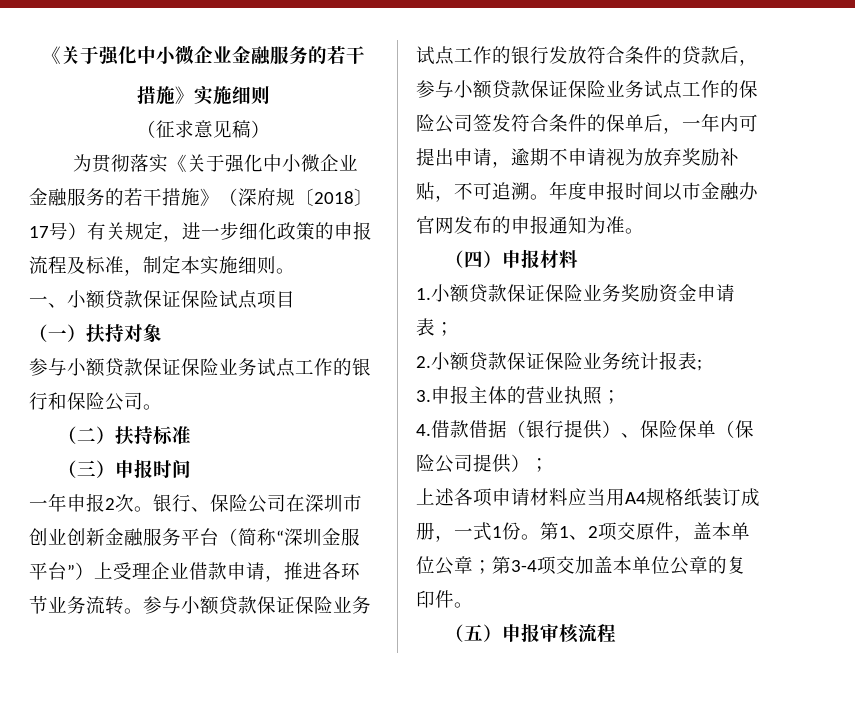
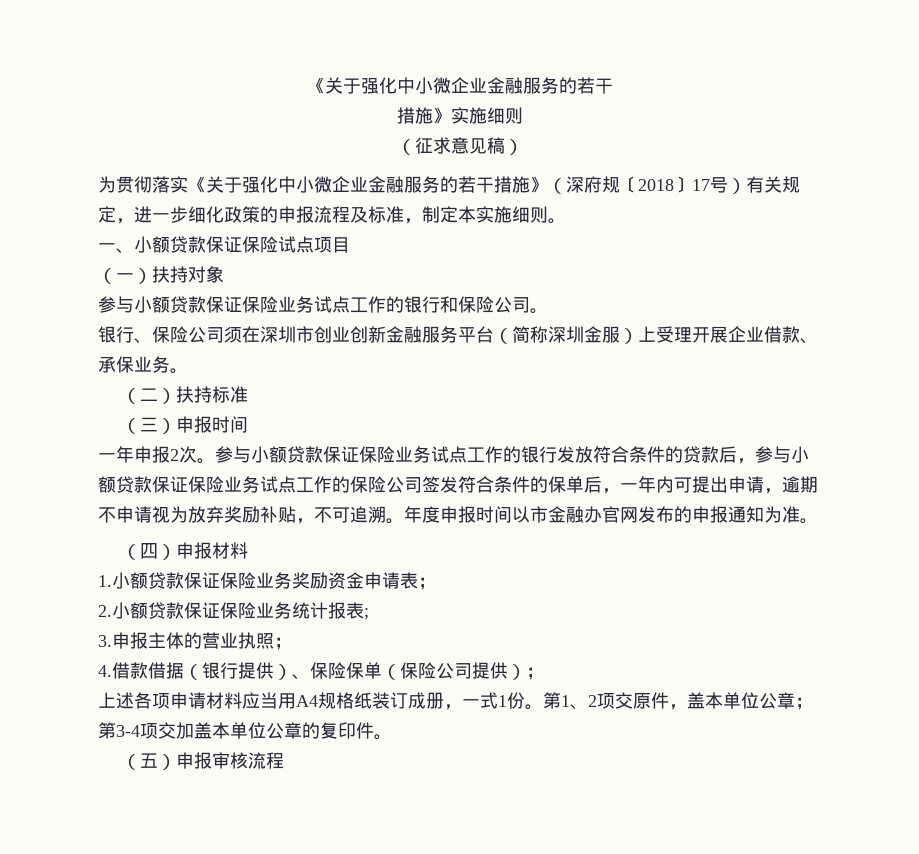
+ 银行、保险公司须在深圳市创业创新金融服务平台（简称深圳金服）上受理开展企业借款、承保业务。
- 银行、保险公司在深圳市创业创新金融服务平台（简称“深圳金服平台”）上受理企业借款申请，推进各环节业务流转。

